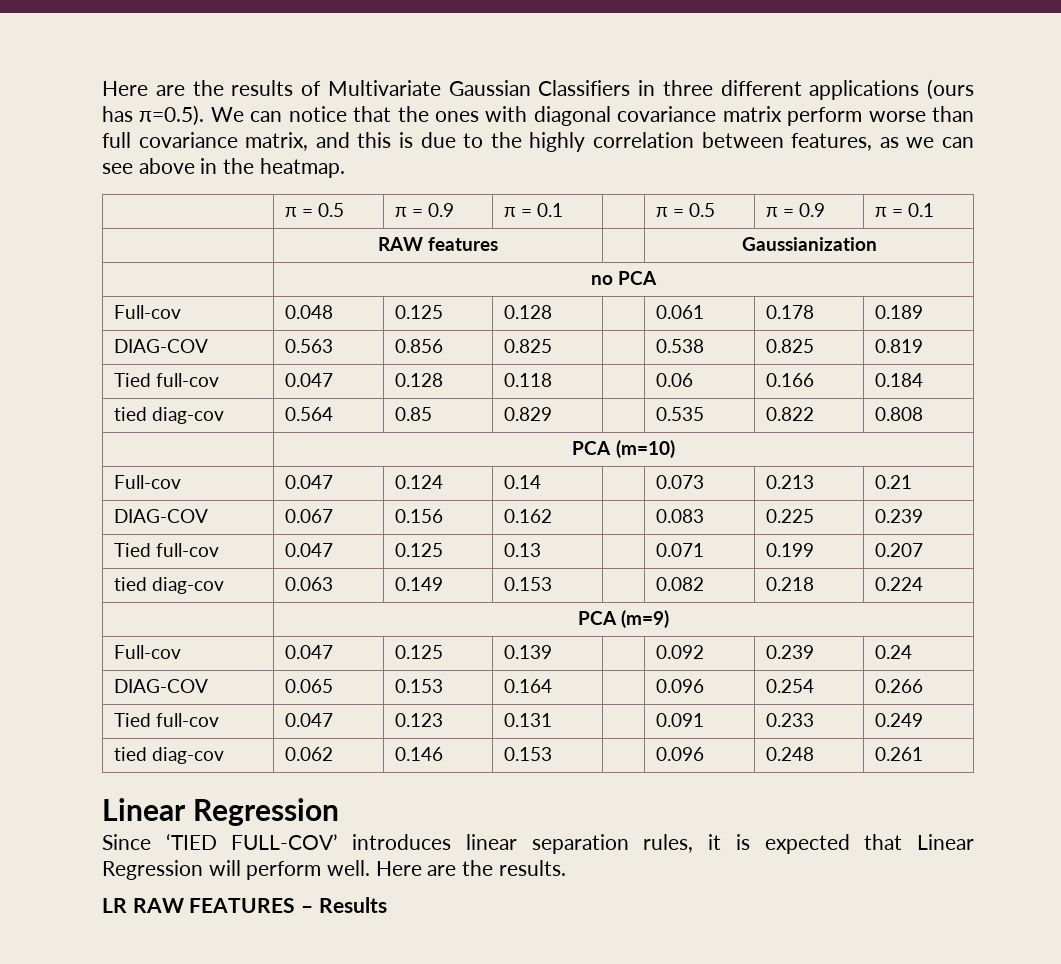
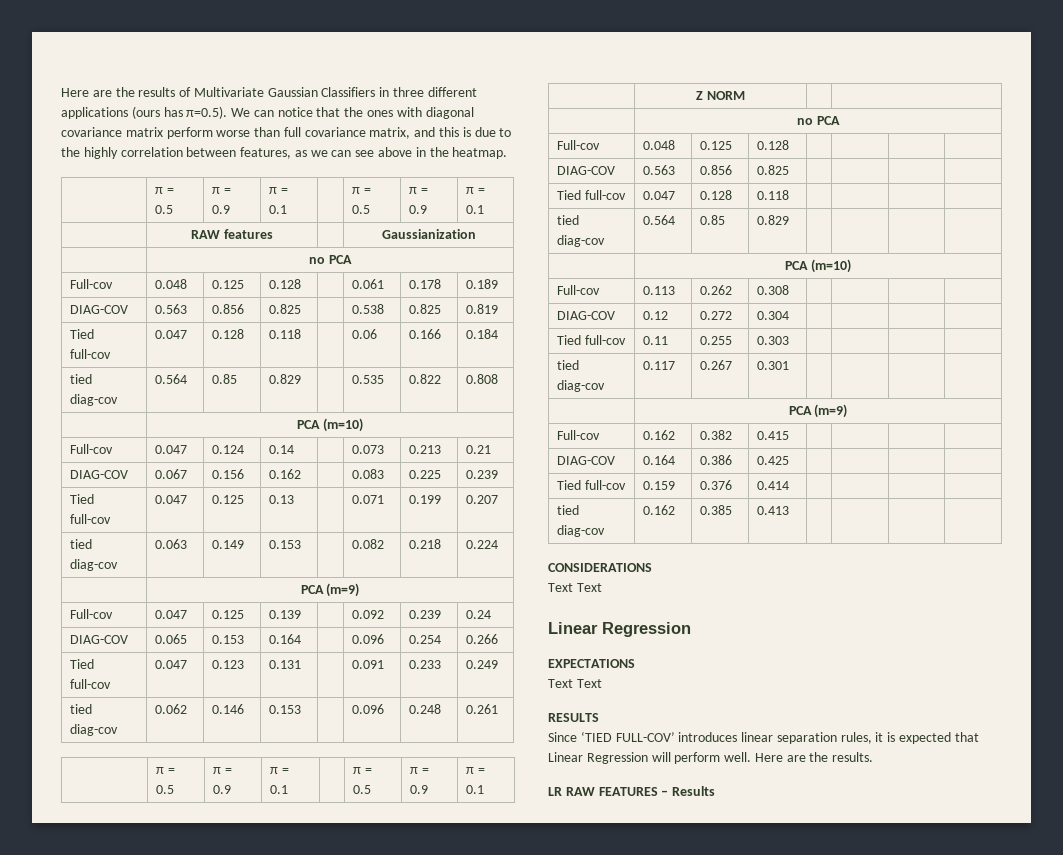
  tied diag-cov | 0.062 | 0.146 | 0.153 | | 0.096 | 0.248 | 0.261
+ | π = 0.5 | π = 0.9 | π = 0.1 | | π = 0.5 | π = 0.9 | π = 0.1
+ | Z NORM | |
+ | no PCA
+ Full-cov | 0.048 | 0.125 | 0.128 | | | |
+ DIAG-COV | 0.563 | 0.856 | 0.825 | | | |
+ Tied full-cov | 0.047 | 0.128 | 0.118 | | | |
+ tied diag-cov | 0.564 | 0.85 | 0.829 | | | |
+ | PCA (m=10)
+ Full-cov | 0.113 | 0.262 | 0.308 | | | |
+ DIAG-COV | 0.12 | 0.272 | 0.304 | | | |
+ Tied full-cov | 0.11 | 0.255 | 0.303 | | | |
+ tied diag-cov | 0.117 | 0.267 | 0.301 | | | |
+ | PCA (m=9)
+ Full-cov | 0.162 | 0.382 | 0.415 | | | |
+ DIAG-COV | 0.164 | 0.386 | 0.425 | | | |
+ Tied full-cov | 0.159 | 0.376 | 0.414 | | | |
+ tied diag-cov | 0.162 | 0.385 | 0.413 | | | |
+ CONSIDERATIONS
+ Text Text
  Linear Regression
+ EXPECTATIONS
+ Text Text
+ RESULTS

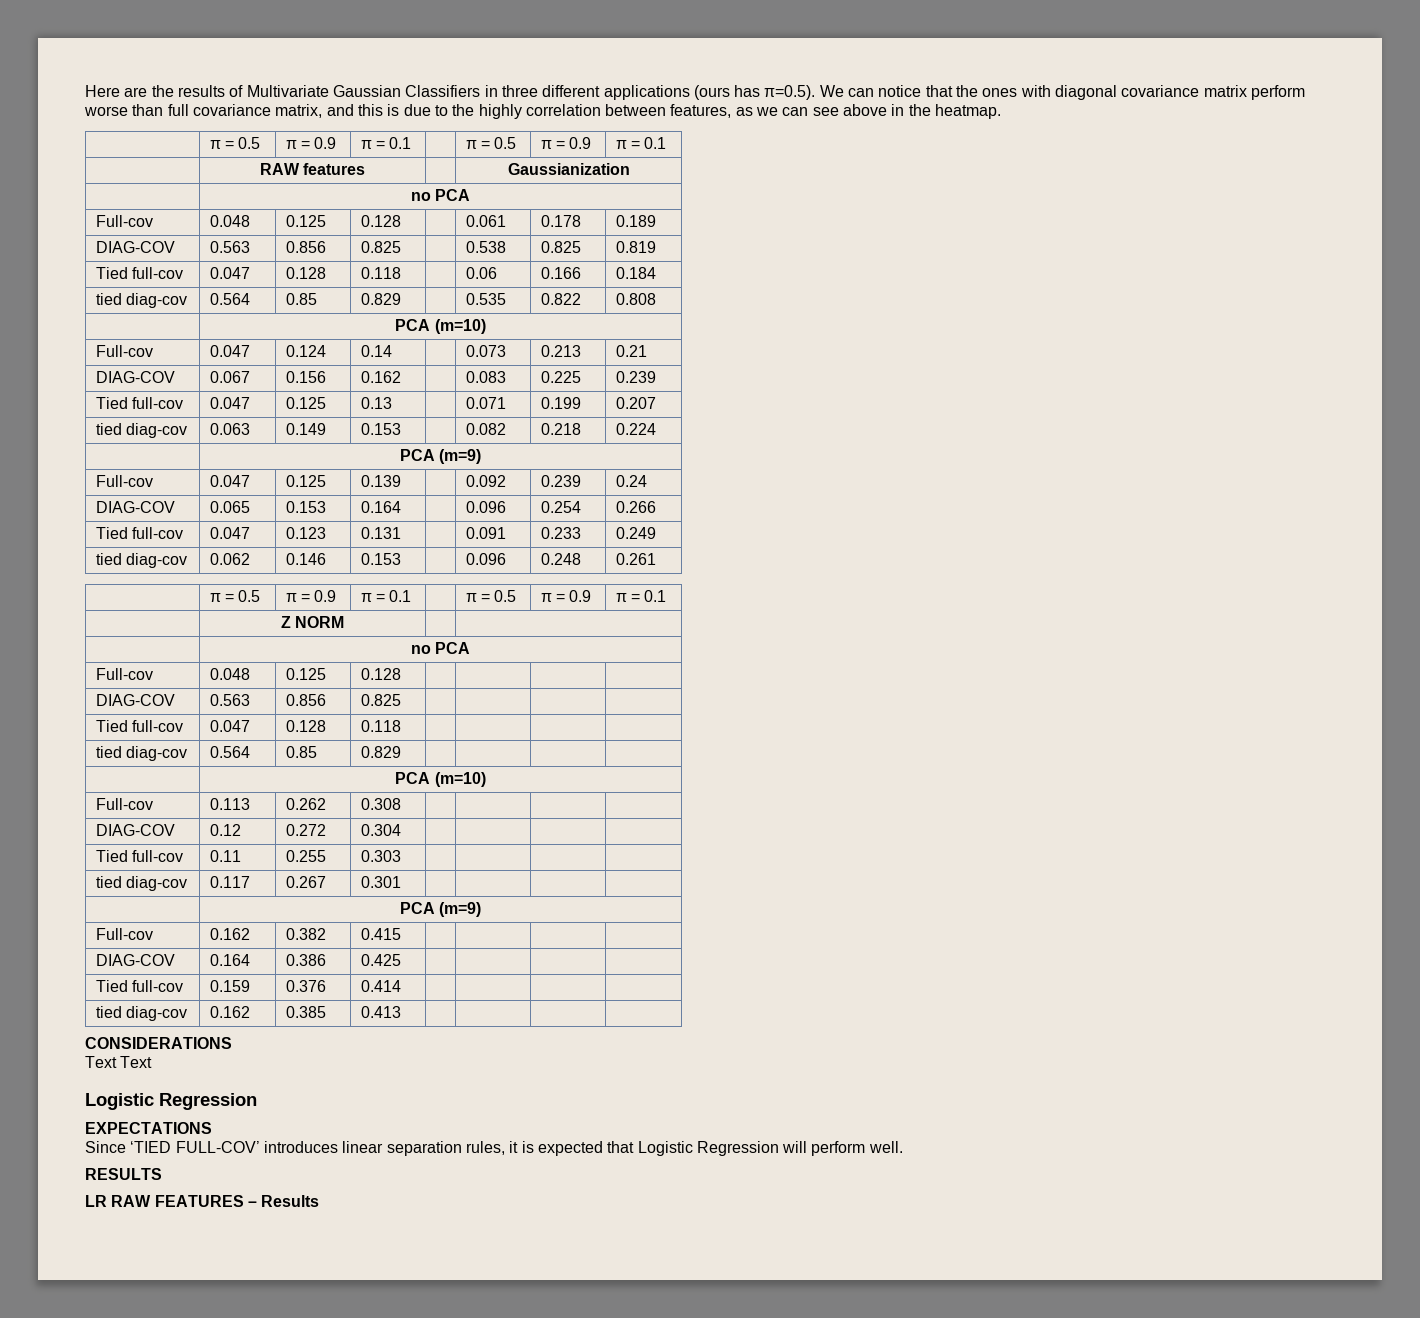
  CONSIDERATIONS
  Text Text
- Linear Regression
+ Logistic Regression
  EXPECTATIONS
- Text Text
- RESULTS
- Since ‘TIED FULL-COV’ introduces linear separation rules, it is expected that Linear Regression will perform well. Here are the results.
+ Since ‘TIED FULL-COV’ introduces linear separation rules, it is expected that Logistic Regression will perform well.
+ RESULTS

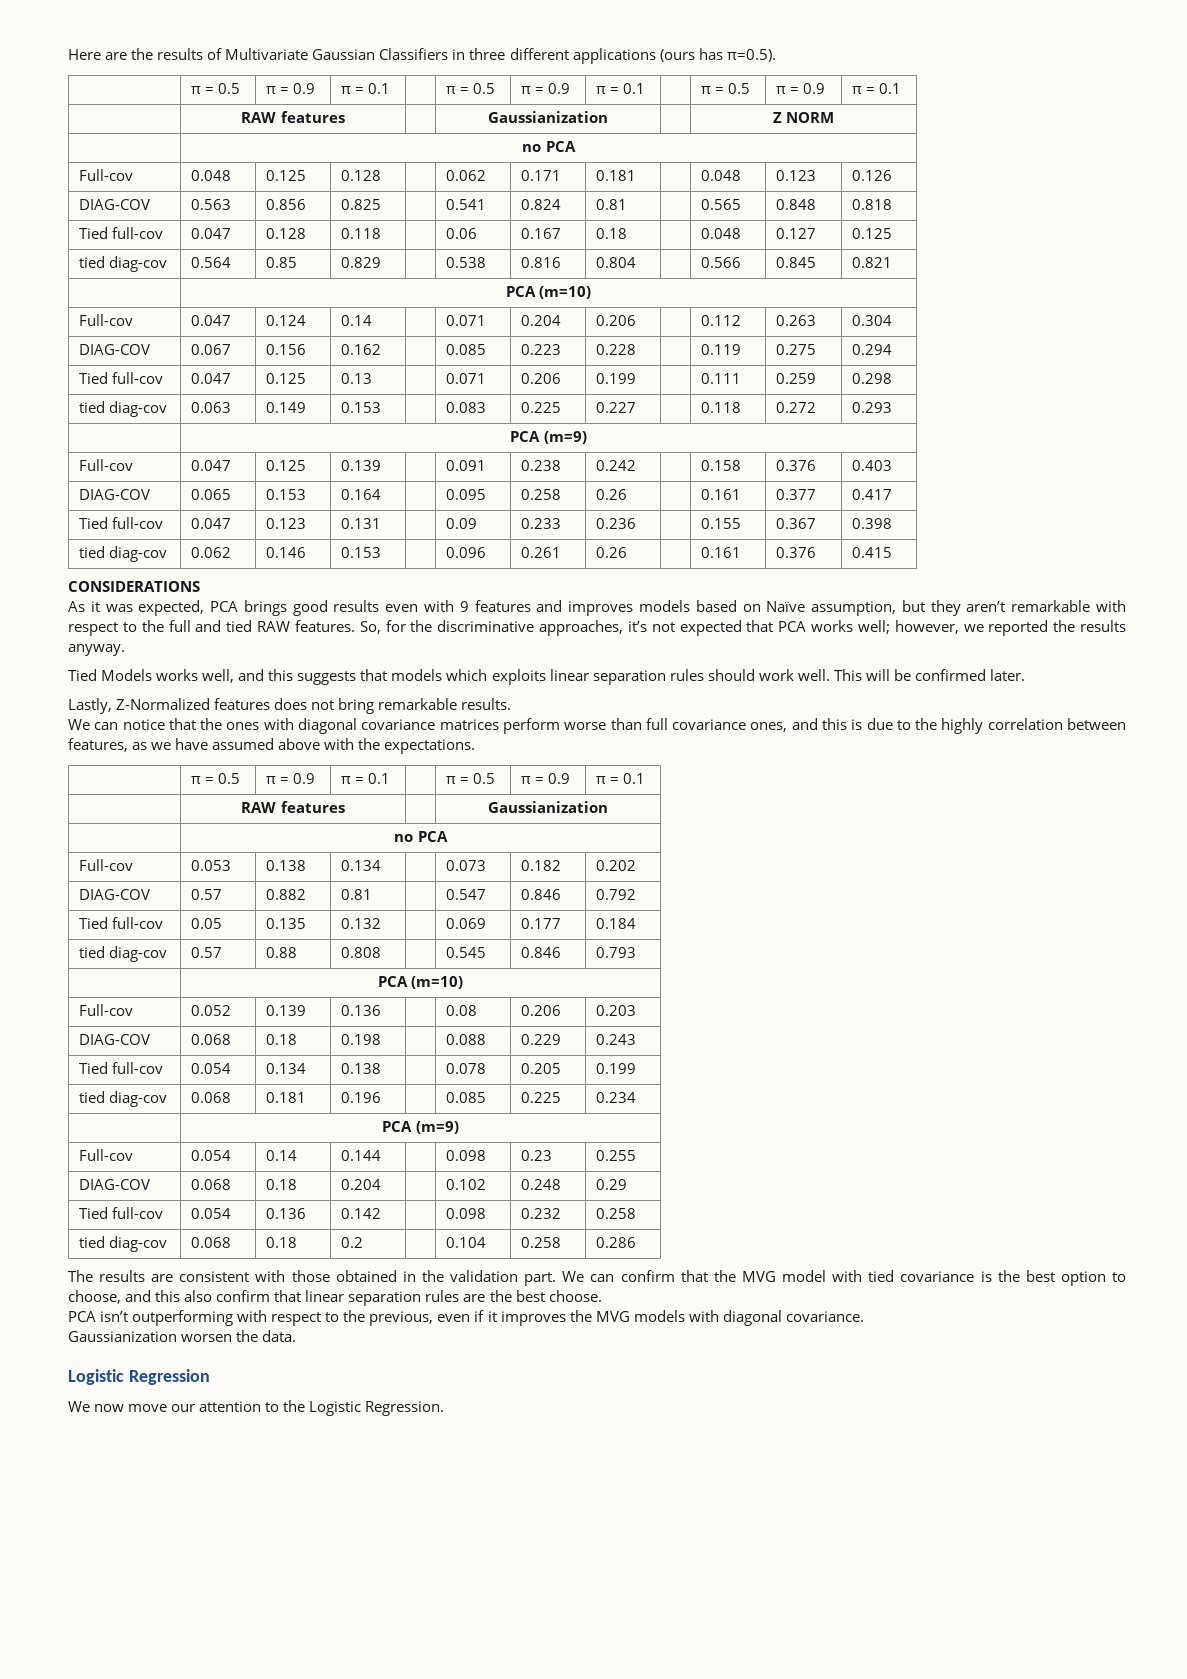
- Here are the results of Multivariate Gaussian Classifiers in three different applications (ours has π=0.5). We can notice that the ones with diagonal covariance matrix perform worse than full covariance matrix, and this is due to the highly correlation between features, as we can see above in the heatmap.
+ Here are the results of Multivariate Gaussian Classifiers in three different applications (ours has π=0.5).
+ | π = 0.5 | π = 0.9 | π = 0.1 | | π = 0.5 | π = 0.9 | π = 0.1 | | π = 0.5 | π = 0.9 | π = 0.1
+ | RAW features | | Gaussianization | | Z NORM
+ | no PCA
+ Full-cov | 0.048 | 0.125 | 0.128 | | 0.062 | 0.171 | 0.181 | | 0.048 | 0.123 | 0.126
+ DIAG-COV | 0.563 | 0.856 | 0.825 | | 0.541 | 0.824 | 0.81 | | 0.565 | 0.848 | 0.818
+ Tied full-cov | 0.047 | 0.128 | 0.118 | | 0.06 | 0.167 | 0.18 | | 0.048 | 0.127 | 0.125
+ tied diag-cov | 0.564 | 0.85 | 0.829 | | 0.538 | 0.816 | 0.804 | | 0.566 | 0.845 | 0.821
+ | PCA (m=10)
+ Full-cov | 0.047 | 0.124 | 0.14 | | 0.071 | 0.204 | 0.206 | | 0.112 | 0.263 | 0.304
+ DIAG-COV | 0.067 | 0.156 | 0.162 | | 0.085 | 0.223 | 0.228 | | 0.119 | 0.275 | 0.294
+ Tied full-cov | 0.047 | 0.125 | 0.13 | | 0.071 | 0.206 | 0.199 | | 0.111 | 0.259 | 0.298
+ tied diag-cov | 0.063 | 0.149 | 0.153 | | 0.083 | 0.225 | 0.227 | | 0.118 | 0.272 | 0.293
+ | PCA (m=9)
+ Full-cov | 0.047 | 0.125 | 0.139 | | 0.091 | 0.238 | 0.242 | | 0.158 | 0.376 | 0.403
+ DIAG-COV | 0.065 | 0.153 | 0.164 | | 0.095 | 0.258 | 0.26 | | 0.161 | 0.377 | 0.417
+ Tied full-cov | 0.047 | 0.123 | 0.131 | | 0.09 | 0.233 | 0.236 | | 0.155 | 0.367 | 0.398
+ tied diag-cov | 0.062 | 0.146 | 0.153 | | 0.096 | 0.261 | 0.26 | | 0.161 | 0.376 | 0.415
+ CONSIDERATIONS
+ As it was expected, PCA brings good results even with 9 features and improves models based on Naïve assumption, but they aren’t remarkable with respect to the full and tied RAW features. So, for the discriminative approaches, it’s not expected that PCA works well; however, we reported the results anyway.
+ Tied Models works well, and this suggests that models which exploits linear separation rules should work well. This will be confirmed later.
+ Lastly, Z-Normalized features does not bring remarkable results.
+ We can notice that the ones with diagonal covariance matrices perform worse than full covariance ones, and this is due to the highly correlation between features, as we have assumed above with the expectations.
- Full-cov | 0.048 | 0.125 | 0.128 | | 0.061 | 0.178 | 0.189
- DIAG-COV | 0.563 | 0.856 | 0.825 | | 0.538 | 0.825 | 0.819
- Tied full-cov | 0.047 | 0.128 | 0.118 | | 0.06 | 0.166 | 0.184
- tied diag-cov | 0.564 | 0.85 | 0.829 | | 0.535 | 0.822 | 0.808
+ Full-cov | 0.053 | 0.138 | 0.134 | | 0.073 | 0.182 | 0.202
+ DIAG-COV | 0.57 | 0.882 | 0.81 | | 0.547 | 0.846 | 0.792
+ Tied full-cov | 0.05 | 0.135 | 0.132 | | 0.069 | 0.177 | 0.184
+ tied diag-cov | 0.57 | 0.88 | 0.808 | | 0.545 | 0.846 | 0.793
  | PCA (m=10)
- Full-cov | 0.047 | 0.124 | 0.14 | | 0.073 | 0.213 | 0.21
- DIAG-COV | 0.067 | 0.156 | 0.162 | | 0.083 | 0.225 | 0.239
- Tied full-cov | 0.047 | 0.125 | 0.13 | | 0.071 | 0.199 | 0.207
- tied diag-cov | 0.063 | 0.149 | 0.153 | | 0.082 | 0.218 | 0.224
+ Full-cov | 0.052 | 0.139 | 0.136 | | 0.08 | 0.206 | 0.203
+ DIAG-COV | 0.068 | 0.18 | 0.198 | | 0.088 | 0.229 | 0.243
+ Tied full-cov | 0.054 | 0.134 | 0.138 | | 0.078 | 0.205 | 0.199
+ tied diag-cov | 0.068 | 0.181 | 0.196 | | 0.085 | 0.225 | 0.234
  | PCA (m=9)
- Full-cov | 0.047 | 0.125 | 0.139 | | 0.092 | 0.239 | 0.24
- DIAG-COV | 0.065 | 0.153 | 0.164 | | 0.096 | 0.254 | 0.266
- Tied full-cov | 0.047 | 0.123 | 0.131 | | 0.091 | 0.233 | 0.249
- tied diag-cov | 0.062 | 0.146 | 0.153 | | 0.096 | 0.248 | 0.261
- | π = 0.5 | π = 0.9 | π = 0.1 | | π = 0.5 | π = 0.9 | π = 0.1
- | Z NORM | |
- | no PCA
- Full-cov | 0.048 | 0.125 | 0.128 | | | |
- DIAG-COV | 0.563 | 0.856 | 0.825 | | | |
- Tied full-cov | 0.047 | 0.128 | 0.118 | | | |
- tied diag-cov | 0.564 | 0.85 | 0.829 | | | |
- | PCA (m=10)
- Full-cov | 0.113 | 0.262 | 0.308 | | | |
- DIAG-COV | 0.12 | 0.272 | 0.304 | | | |
- Tied full-cov | 0.11 | 0.255 | 0.303 | | | |
- tied diag-cov | 0.117 | 0.267 | 0.301 | | | |
- | PCA (m=9)
- Full-cov | 0.162 | 0.382 | 0.415 | | | |
- DIAG-COV | 0.164 | 0.386 | 0.425 | | | |
- Tied full-cov | 0.159 | 0.376 | 0.414 | | | |
- tied diag-cov | 0.162 | 0.385 | 0.413 | | | |
- CONSIDERATIONS
- Text Text
+ Full-cov | 0.054 | 0.14 | 0.144 | | 0.098 | 0.23 | 0.255
+ DIAG-COV | 0.068 | 0.18 | 0.204 | | 0.102 | 0.248 | 0.29
+ Tied full-cov | 0.054 | 0.136 | 0.142 | | 0.098 | 0.232 | 0.258
+ tied diag-cov | 0.068 | 0.18 | 0.2 | | 0.104 | 0.258 | 0.286
+ The results are consistent with those obtained in the validation part. We can confirm that the MVG model with tied covariance is the best option to choose, and this also confirm that linear separation rules are the best choose.
+ PCA isn’t outperforming with respect to the previous, even if it improves the MVG models with diagonal covariance.
+ Gaussianization worsen the data.
  Logistic Regression
- EXPECTATIONS
- Since ‘TIED FULL-COV’ introduces linear separation rules, it is expected that Logistic Regression will perform well.
- RESULTS
- LR RAW FEATURES – Results
+ We now move our attention to the Logistic Regression.

